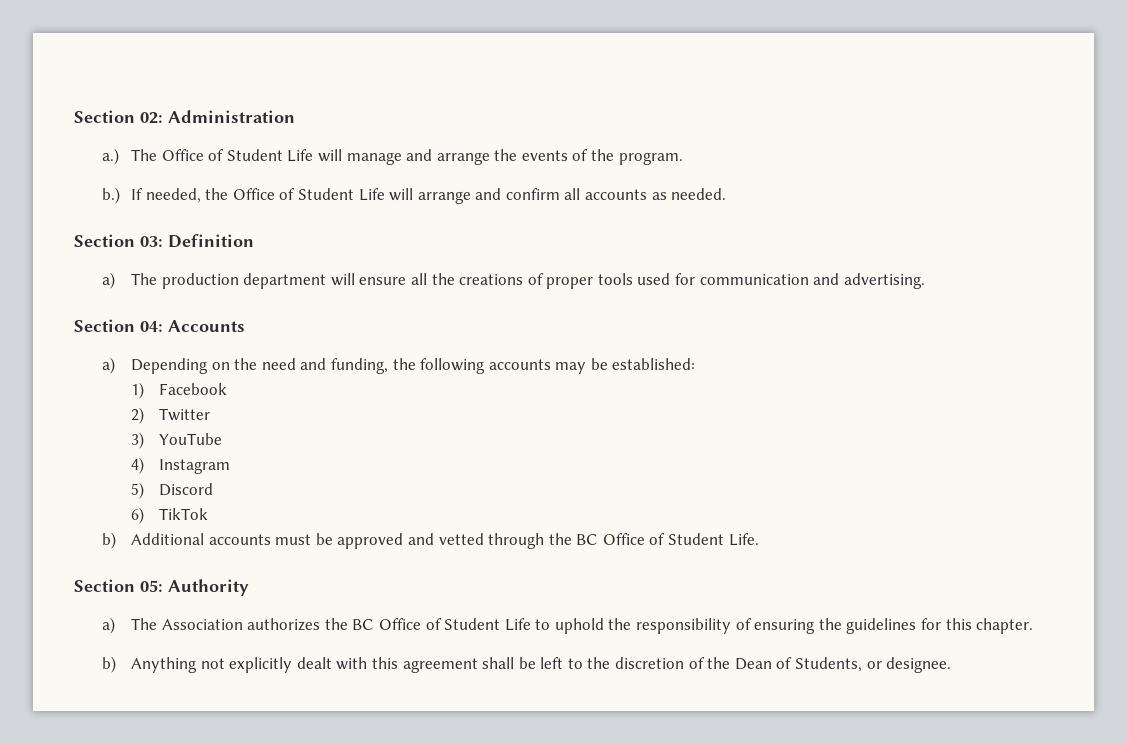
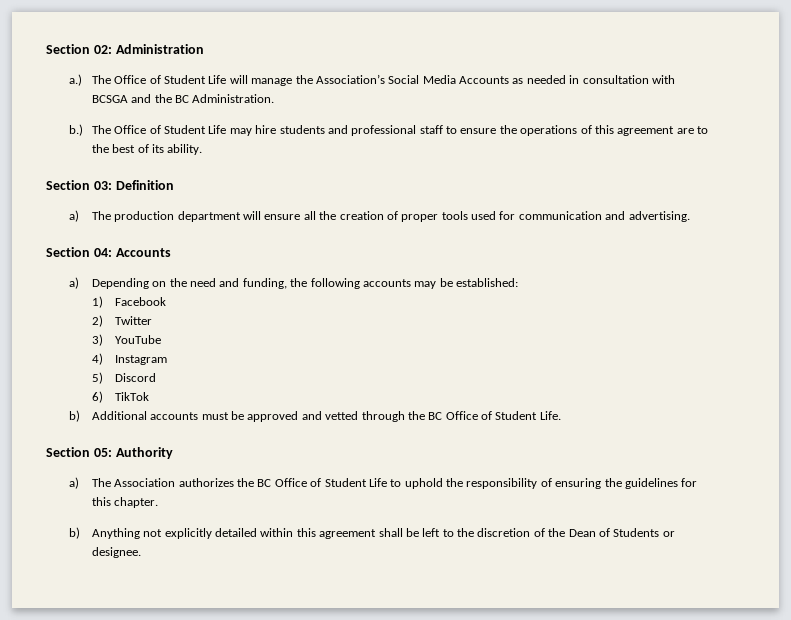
- The Office of Student Life will manage and arrange the events of the program.
- b.) If needed, the Office of Student Life will arrange and confirm all accounts as needed.
+ The Office of Student Life will manage the Association’s Social Media Accounts as needed in consultation with BCSGA and the BC Administration.
+ b.) The Office of Student Life may hire students and professional staff to ensure the operations of this agreement are to the best of its ability.
- a) The production department will ensure all the creations of proper tools used for communication and advertising.
+ a) The production department will ensure all the creation of proper tools used for communication and advertising.
- b) Anything not explicitly dealt with this agreement shall be left to the discretion of the Dean of Students, or designee.
+ b) Anything not explicitly detailed within this agreement shall be left to the discretion of the Dean of Students or designee.

